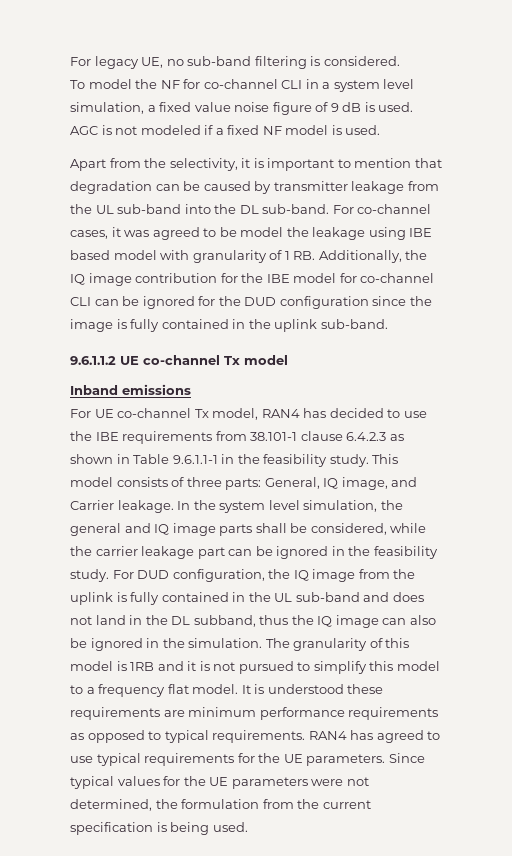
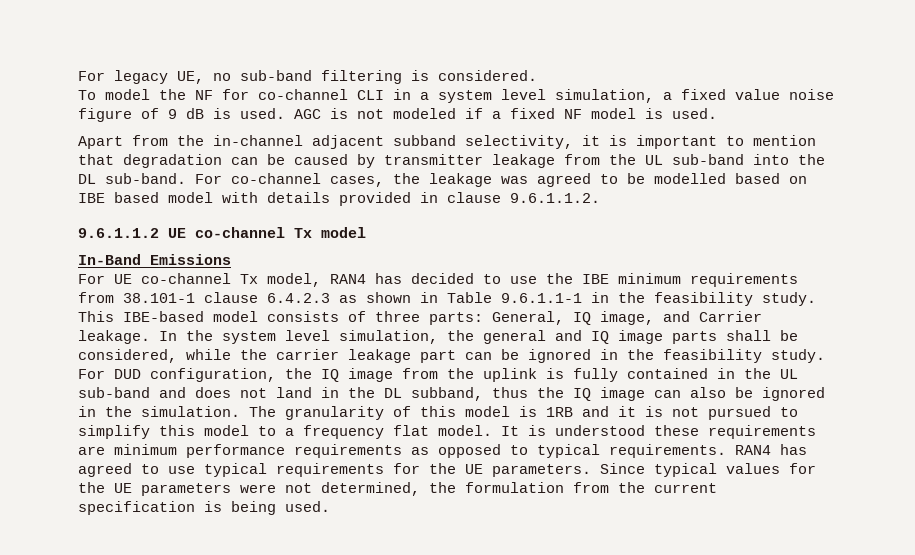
- Apart from the selectivity, it is important to mention that degradation can be caused by transmitter leakage from the UL sub-band into the DL sub-band.
+ Apart from the in-channel adjacent subband selectivity, it is important to mention that degradation can be caused by transmitter leakage from the UL sub-band into the DL sub-band.
- For co-channel cases, it was agreed to be model the leakage using IBE based model with granularity of 1 RB. Additionally, the IQ image contribution for the IBE model for co-channel CLI can be ignored for the DUD configuration since the image is fully contained in the uplink sub-band.
+ For co-channel cases, the leakage was agreed to be modelled based on IBE based model with details provided in clause 9.6.1.1.2.
- Inband emissions
+ In-Band Emissions
- For UE co-channel Tx model, RAN4 has decided to use the IBE requirements from 38.101-1 clause 6.4.2.3 as shown in Table 9.6.1.1-1 in the feasibility study.
+ For UE co-channel Tx model, RAN4 has decided to use the IBE minimum requirements from 38.101-1 clause 6.4.2.3 as shown in Table 9.6.1.1-1 in the feasibility study.
- This model consists of three parts: General, IQ image, and Carrier leakage.
+ This IBE-based model consists of three parts: General, IQ image, and Carrier leakage.

